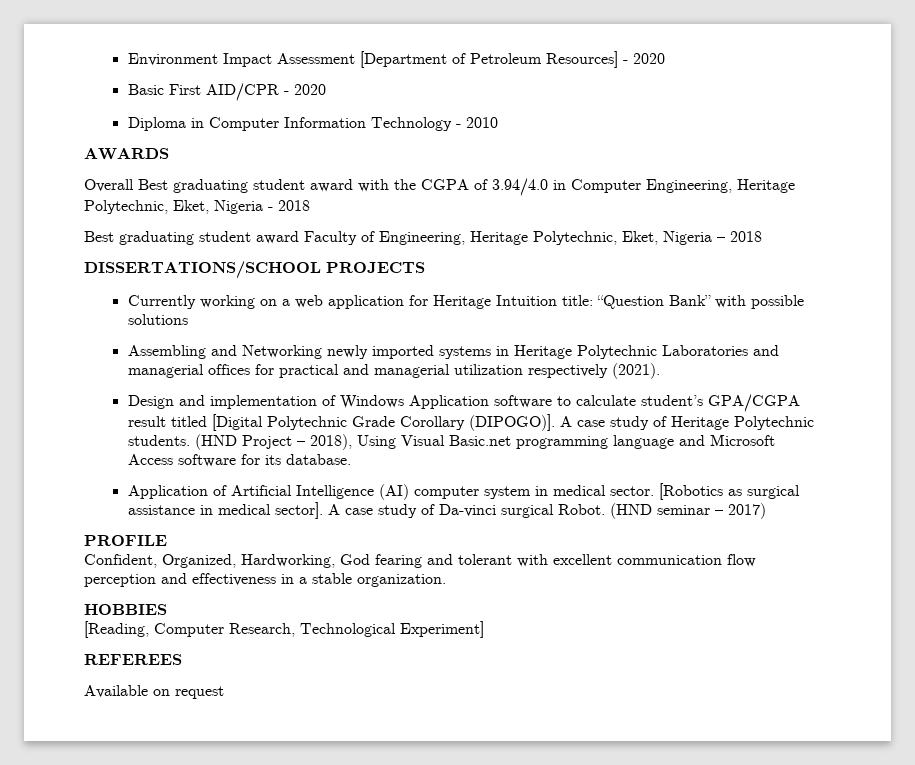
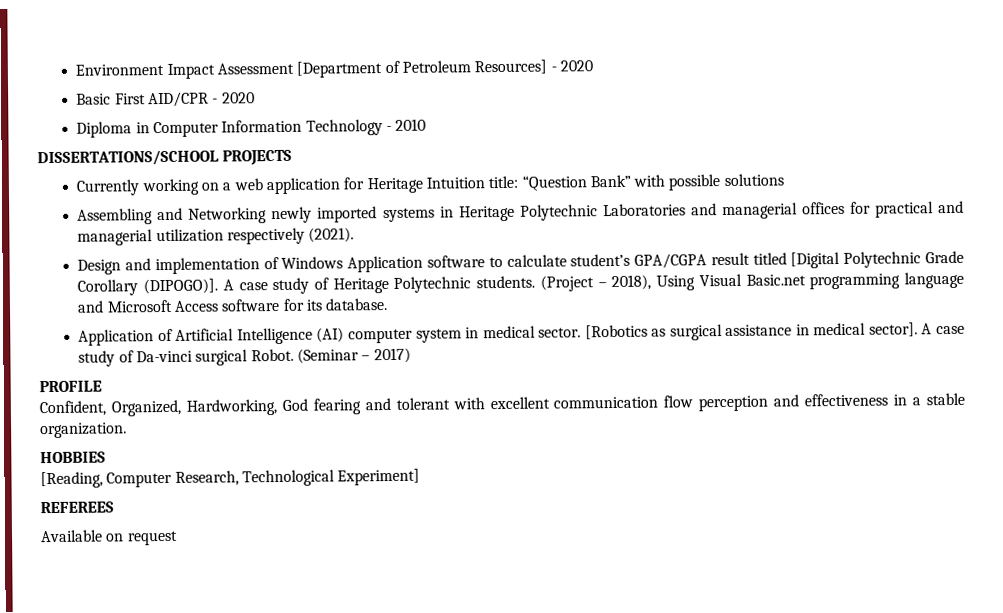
- AWARDS
- Overall Best graduating student award with the CGPA of 3.94/4.0 in Computer Engineering, Heritage Polytechnic, Eket, Nigeria - 2018
- Best graduating student award Faculty of Engineering, Heritage Polytechnic, Eket, Nigeria – 2018
- (HND Project – 2018), Using Visual Basic.net programming language and Microsoft Access software for its database.
+ (Project – 2018), Using Visual Basic.net programming language and Microsoft Access software for its database.
- (HND seminar – 2017)
+ (Seminar – 2017)

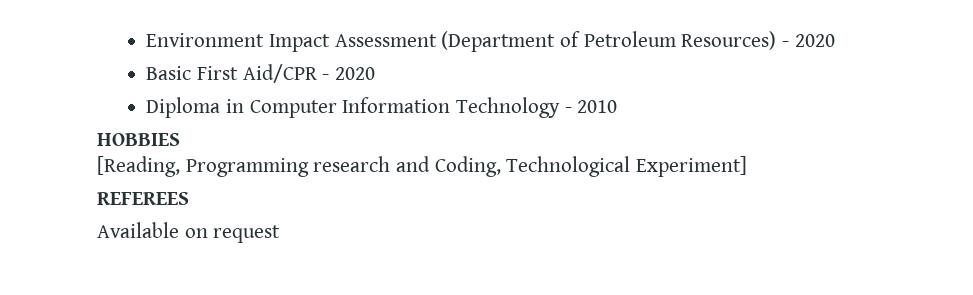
- Environment Impact Assessment [Department of Petroleum Resources] - 2020
+ Environment Impact Assessment (Department of Petroleum Resources) - 2020
- Basic First AID/CPR - 2020
+ Basic First Aid/CPR - 2020
- DISSERTATIONS/SCHOOL PROJECTS
- Currently working on a web application for Heritage Intuition title: “Question Bank” with possible solutions
- Assembling and Networking newly imported systems in Heritage Polytechnic Laboratories and managerial offices for practical and managerial utilization respectively (2021).
- Design and implementation of Windows Application software to calculate student’s GPA/CGPA result titled [Digital Polytechnic Grade Corollary (DIPOGO)]. A case study of Heritage Polytechnic students. (Project – 2018), Using Visual Basic.net programming language and Microsoft Access software for its database.
- Application of Artificial Intelligence (AI) computer system in medical sector. [Robotics as surgical assistance in medical sector]. A case study of Da-vinci surgical Robot. (Seminar – 2017)
- PROFILE
- Confident, Organized, Hardworking, God fearing and tolerant with excellent communication flow perception and effectiveness in a stable organization.
  HOBBIES
- [Reading, Computer Research, Technological Experiment]
+ [Reading, Programming research and Coding, Technological Experiment]

